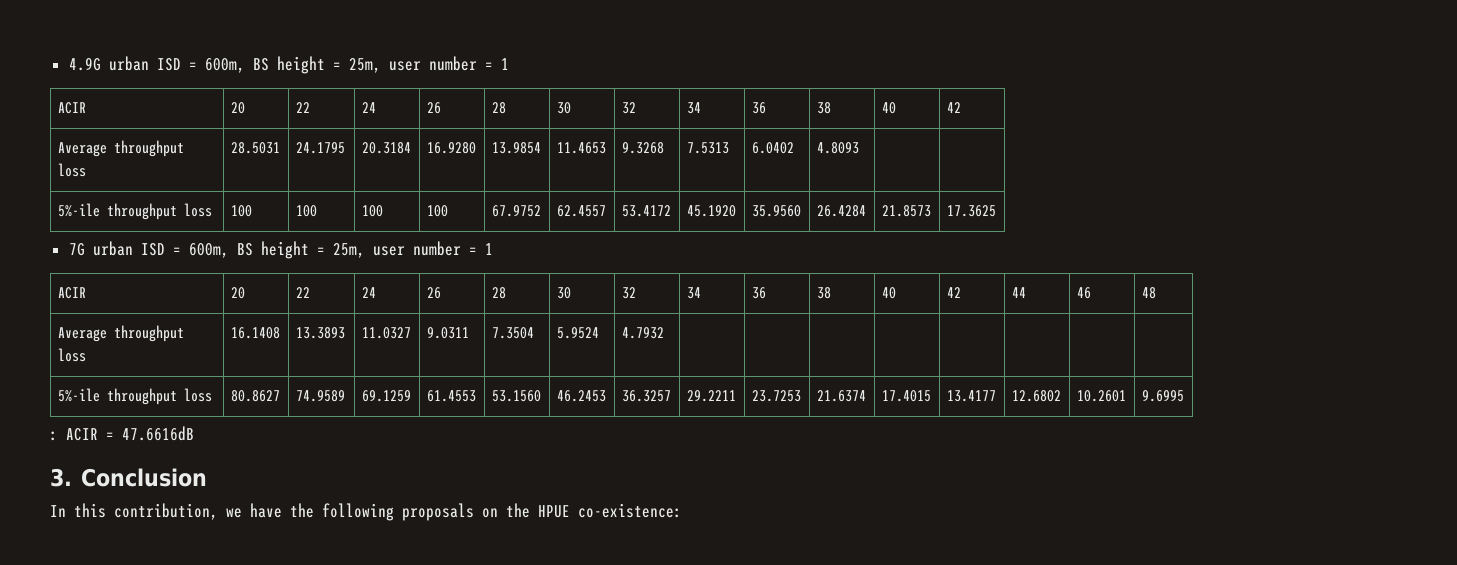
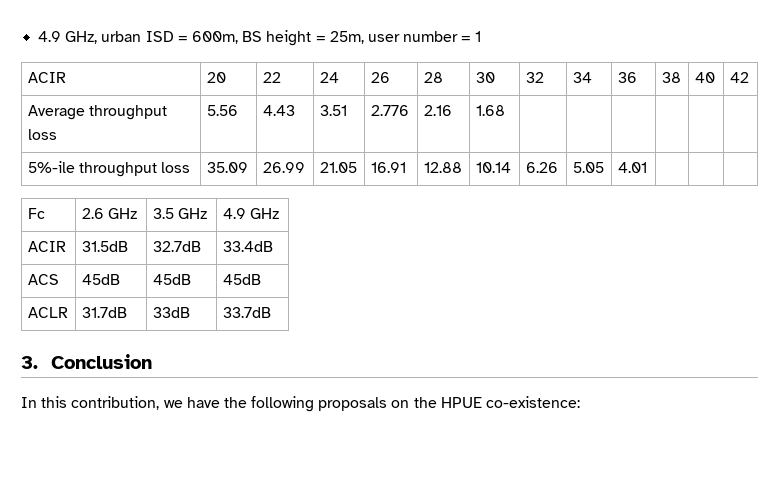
- 4.9G urban ISD = 600m, BS height = 25m, user number = 1
+ 4.9 GHz, urban ISD = 600m, BS height = 25m, user number = 1
- Average throughput loss | 28.5031 | 24.1795 | 20.3184 | 16.9280 | 13.9854 | 11.4653 | 9.3268 | 7.5313 | 6.0402 | 4.8093 | |
- 5%-ile throughput loss | 100 | 100 | 100 | 100 | 67.9752 | 62.4557 | 53.4172 | 45.1920 | 35.9560 | 26.4284 | 21.8573 | 17.3625
- 7G urban ISD = 600m, BS height = 25m, user number = 1
- ACIR | 20 | 22 | 24 | 26 | 28 | 30 | 32 | 34 | 36 | 38 | 40 | 42 | 44 | 46 | 48
- Average throughput loss | 16.1408 | 13.3893 | 11.0327 | 9.0311 | 7.3504 | 5.9524 | 4.7932 | | | | | | | |
- 5%-ile throughput loss | 80.8627 | 74.9589 | 69.1259 | 61.4553 | 53.1560 | 46.2453 | 36.3257 | 29.2211 | 23.7253 | 21.6374 | 17.4015 | 13.4177 | 12.6802 | 10.2601 | 9.6995
- : ACIR = 47.6616dB
+ Average throughput loss | 5.56 | 4.43 | 3.51 | 2.776 | 2.16 | 1.68 | | | | | |
+ 5%-ile throughput loss | 35.09 | 26.99 | 21.05 | 16.91 | 12.88 | 10.14 | 6.26 | 5.05 | 4.01 | | |
+ Fc | 2.6 GHz | 3.5 GHz | 4.9 GHz
+ ACIR | 31.5dB | 32.7dB | 33.4dB
+ ACS | 45dB | 45dB | 45dB
+ ACLR | 31.7dB | 33dB | 33.7dB

